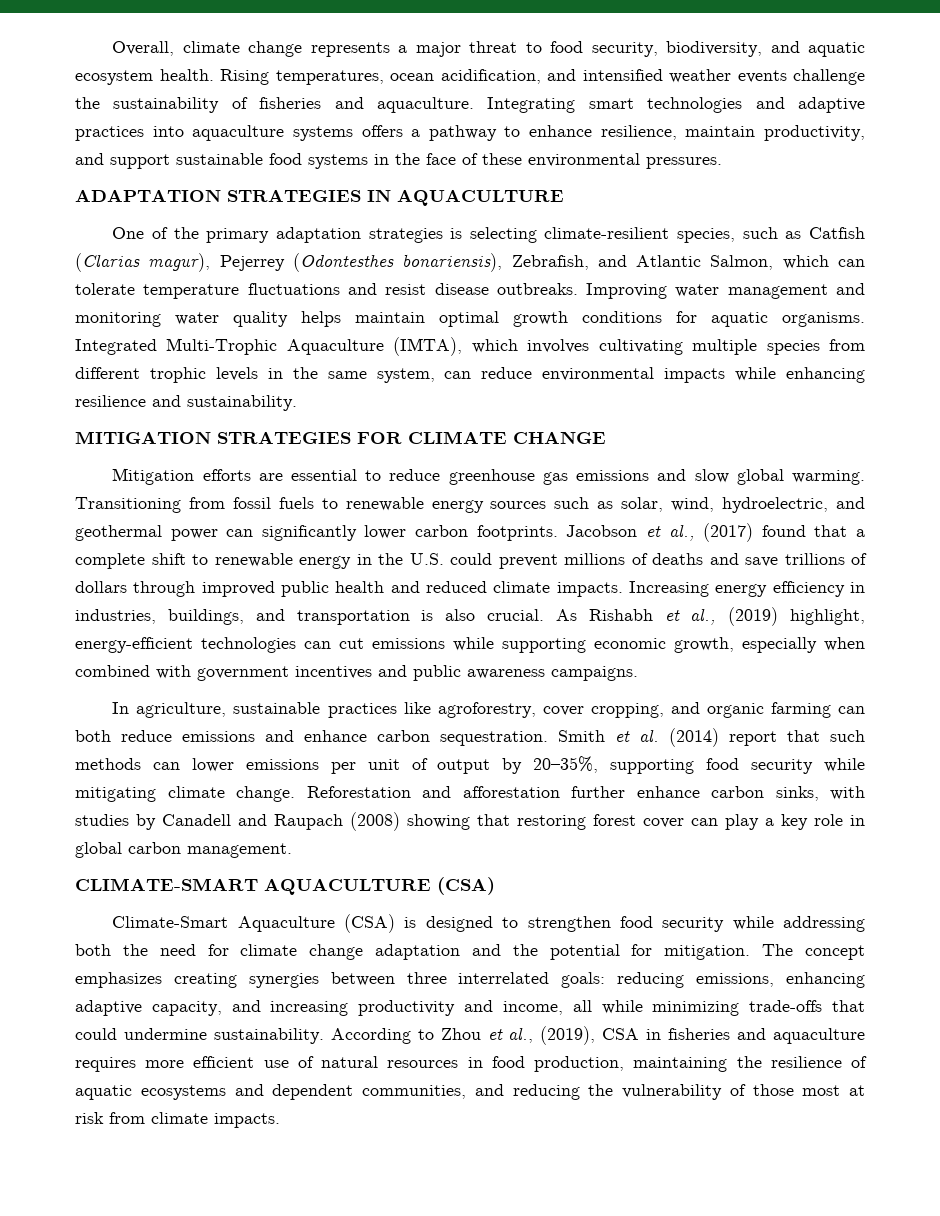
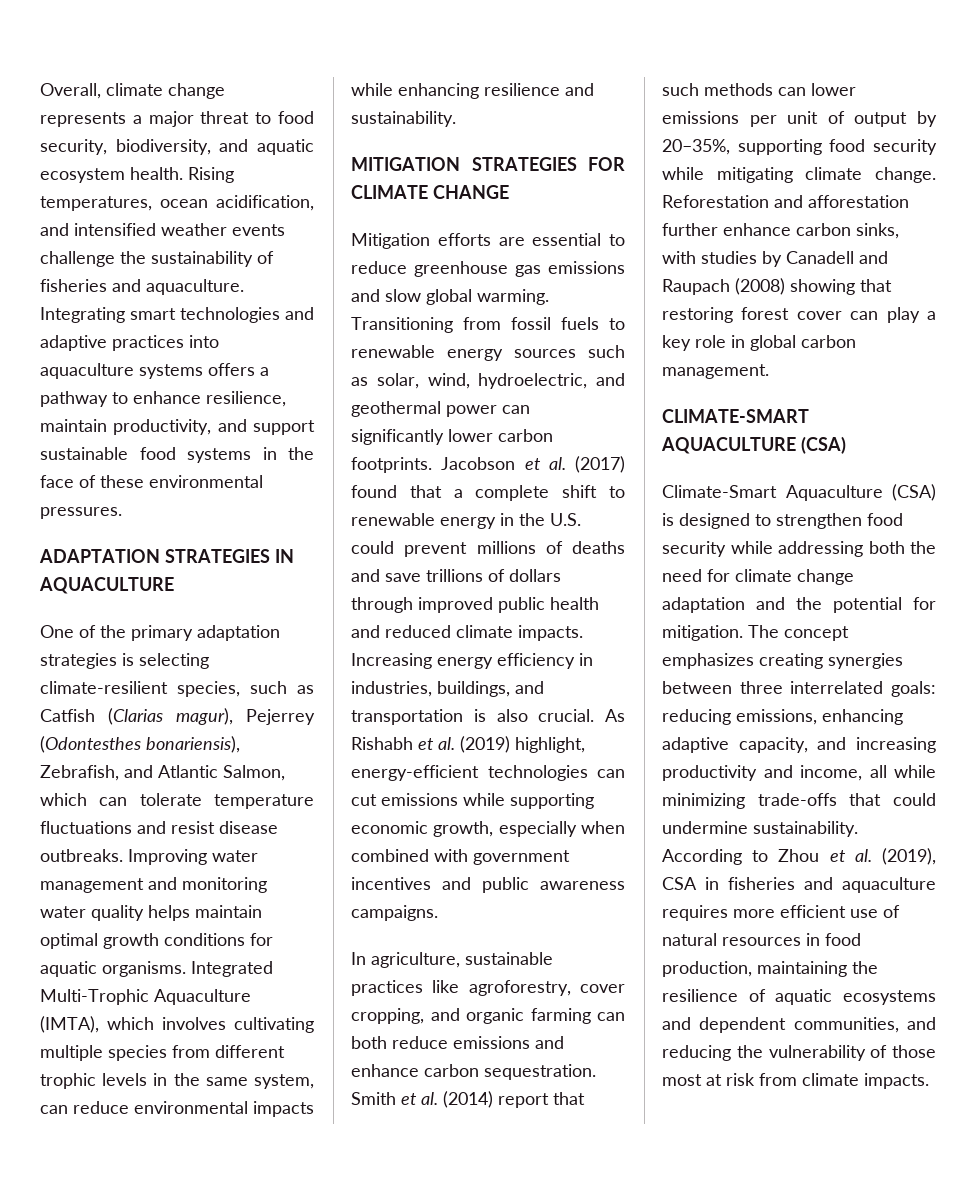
- Jacobson et al., (2017) found that a complete shift to renewable energy in the U.S. could prevent millions of deaths and save trillions of dollars through improved public health and reduced climate impacts.
+ Jacobson et al. (2017) found that a complete shift to renewable energy in the U.S. could prevent millions of deaths and save trillions of dollars through improved public health and reduced climate impacts.
- As Rishabh et al., (2019) highlight, energy-efficient technologies can cut emissions while supporting economic growth, especially when combined with government incentives and public awareness campaigns.
+ As Rishabh et al. (2019) highlight, energy-efficient technologies can cut emissions while supporting economic growth, especially when combined with government incentives and public awareness campaigns.
- According to Zhou et al., (2019), CSA in fisheries and aquaculture requires more efficient use of natural resources in food production, maintaining the resilience of aquatic ecosystems and dependent communities, and reducing the vulnerability of those most at risk from climate impacts.
+ According to Zhou et al. (2019), CSA in fisheries and aquaculture requires more efficient use of natural resources in food production, maintaining the resilience of aquatic ecosystems and dependent communities, and reducing the vulnerability of those most at risk from climate impacts.

